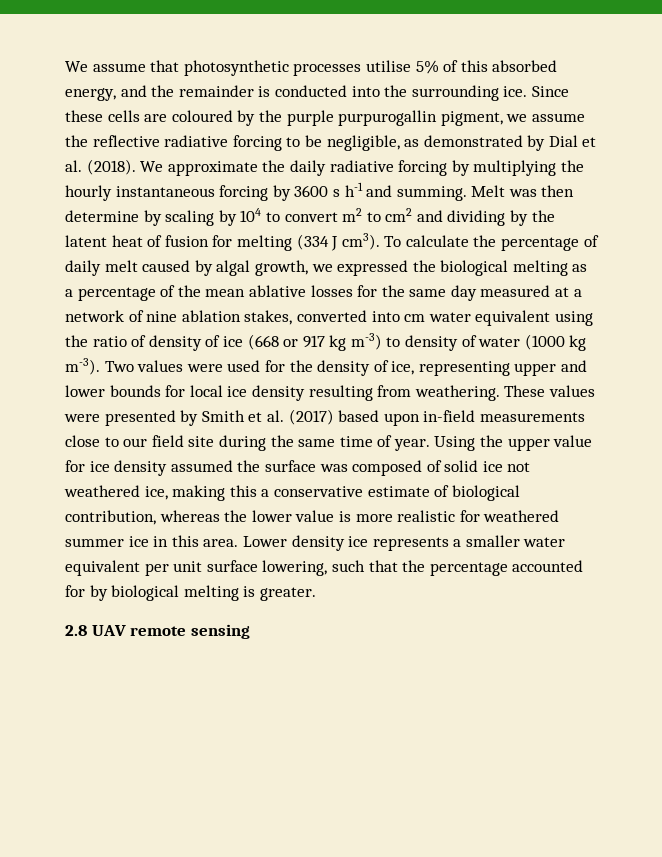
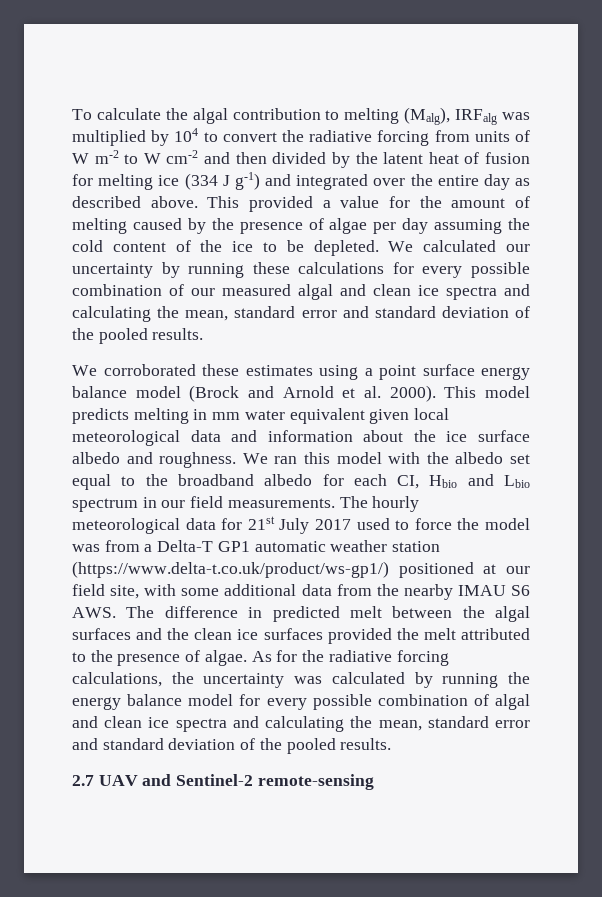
- We assume that photosynthetic processes utilise 5% of this absorbed energy, and the remainder is conducted into the surrounding ice. Since these cells are coloured by the purple purpurogallin pigment, we assume the reflective radiative forcing to be negligible, as demonstrated by Dial et al. (2018). We approximate the daily radiative forcing by multiplying the hourly instantaneous forcing by 3600 s h-1 and summing. Melt was then determine by scaling by 104 to convert m2 to cm2 and dividing by the latent heat of fusion for melting (334 J cm3). To calculate the percentage of daily melt caused by algal growth, we expressed the biological melting as a percentage of the mean ablative losses for the same day measured at a network of nine ablation stakes, converted into cm water equivalent using the ratio of density of ice (668 or 917 kg m-3) to density of water (1000 kg m-3). Two values were used for the density of ice, representing upper and lower bounds for local ice density resulting from weathering. These values were presented by Smith et al. (2017) based upon in-field measurements close to our field site during the same time of year. Using the upper value for ice density assumed the surface was composed of solid ice not weathered ice, making this a conservative estimate of biological contribution, whereas the lower value is more realistic for weathered summer ice in this area. Lower density ice represents a smaller water equivalent per unit surface lowering, such that the percentage accounted for by biological melting is greater.
- 2.8 UAV remote sensing
+ To calculate the algal contribution to melting (Malg), IRFalg was multiplied by 104 to convert the radiative forcing from units of W m-2 to W cm-2 and then divided by the latent heat of fusion for melting ice (334 J g-1) and integrated over the entire day as described above. This provided a value for the amount of melting caused by the presence of algae per day assuming the cold content of the ice to be depleted. We calculated our uncertainty by running these calculations for every possible combination of our measured algal and clean ice spectra and calculating the mean, standard error and standard deviation of the pooled results.
+ We corroborated these estimates using a point surface energy balance model (Brock and Arnold et al. 2000). This model predicts melting in mm water equivalent given local meteorological data and information about the ice surface albedo and roughness. We ran this model with the albedo set equal to the broadband albedo for each CI, Hbio and Lbio spectrum in our field measurements. The hourly meteorological data for 21st July 2017 used to force the model was from a Delta-T GP1 automatic weather station (https://www.delta-t.co.uk/product/ws-gp1/) positioned at our field site, with some additional data from the nearby IMAU S6 AWS. The difference in predicted melt between the algal surfaces and the clean ice surfaces provided the melt attributed to the presence of algae. As for the radiative forcing calculations, the uncertainty was calculated by running the energy balance model for every possible combination of algal and clean ice spectra and calculating the mean, standard error and standard deviation of the pooled results.
+ 2.7 UAV and Sentinel-2 remote-sensing

